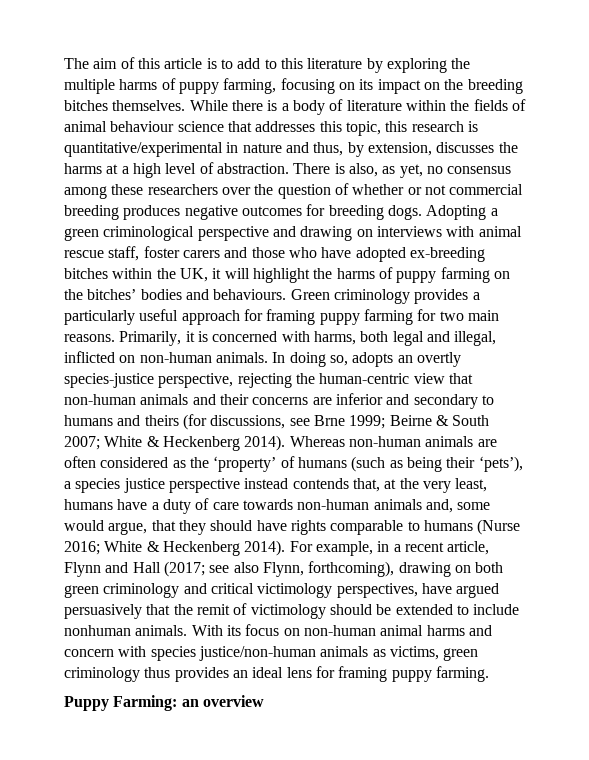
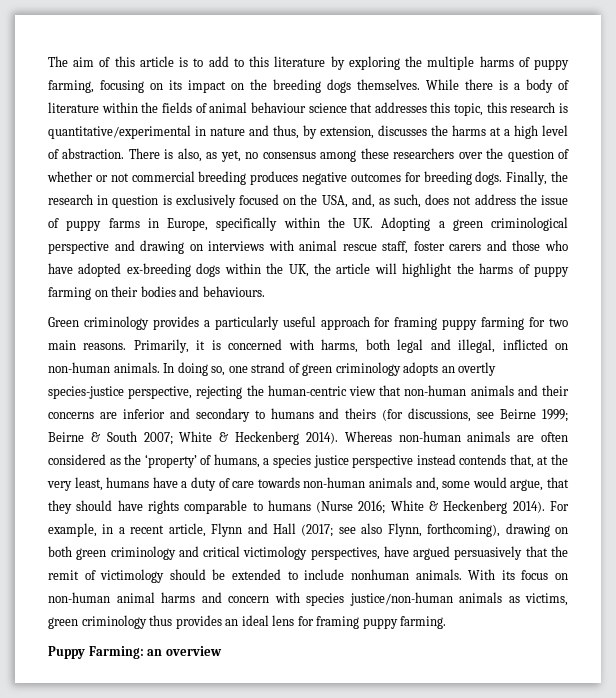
- The aim of this article is to add to this literature by exploring the multiple harms of puppy farming, focusing on its impact on the breeding bitches themselves.
+ The aim of this article is to add to this literature by exploring the multiple harms of puppy farming, focusing on its impact on the breeding dogs themselves.
- Adopting a green criminological perspective and drawing on interviews with animal rescue staff, foster carers and those who have adopted ex-breeding bitches within the UK, it will highlight the harms of puppy farming on the bitches’ bodies and behaviours. Green criminology provides a particularly useful approach for framing puppy farming for two main reasons.
+ Finally, the research in question is exclusively focused on the USA, and, as such, does not address the issue of puppy farms in Europe, specifically within the UK. Adopting a green criminological perspective and drawing on interviews with animal rescue staff, foster carers and those who have adopted ex-breeding dogs within the UK, the article will highlight the harms of puppy farming on their bodies and behaviours.
+ Green criminology provides a particularly useful approach for framing puppy farming for two main reasons.
- In doing so, adopts an overtly species-justice perspective, rejecting the human-centric view that non-human animals and their concerns are inferior and secondary to humans and theirs (for discussions, see Brne 1999; Beirne & South 2007; White & Heckenberg 2014).
+ In doing so, one strand of green criminology adopts an overtly species-justice perspective, rejecting the human-centric view that non-human animals and their concerns are inferior and secondary to humans and theirs (for discussions, see Beirne 1999; Beirne & South 2007; White & Heckenberg 2014).
- Whereas non-human animals are often considered as the ‘property’ of humans (such as being their ‘pets’), a species justice perspective instead contends that, at the very least, humans have a duty of care towards non-human animals and, some would argue, that they should have rights comparable to humans (Nurse 2016; White & Heckenberg 2014).
+ Whereas non-human animals are often considered as the ‘property’ of humans, a species justice perspective instead contends that, at the very least, humans have a duty of care towards non-human animals and, some would argue, that they should have rights comparable to humans (Nurse 2016; White & Heckenberg 2014).

